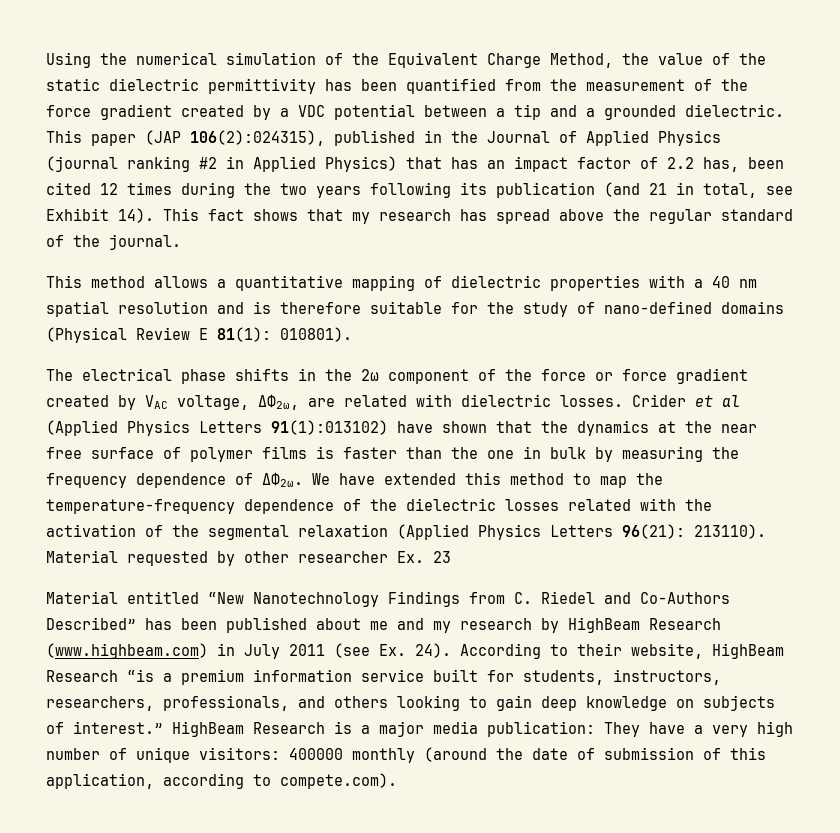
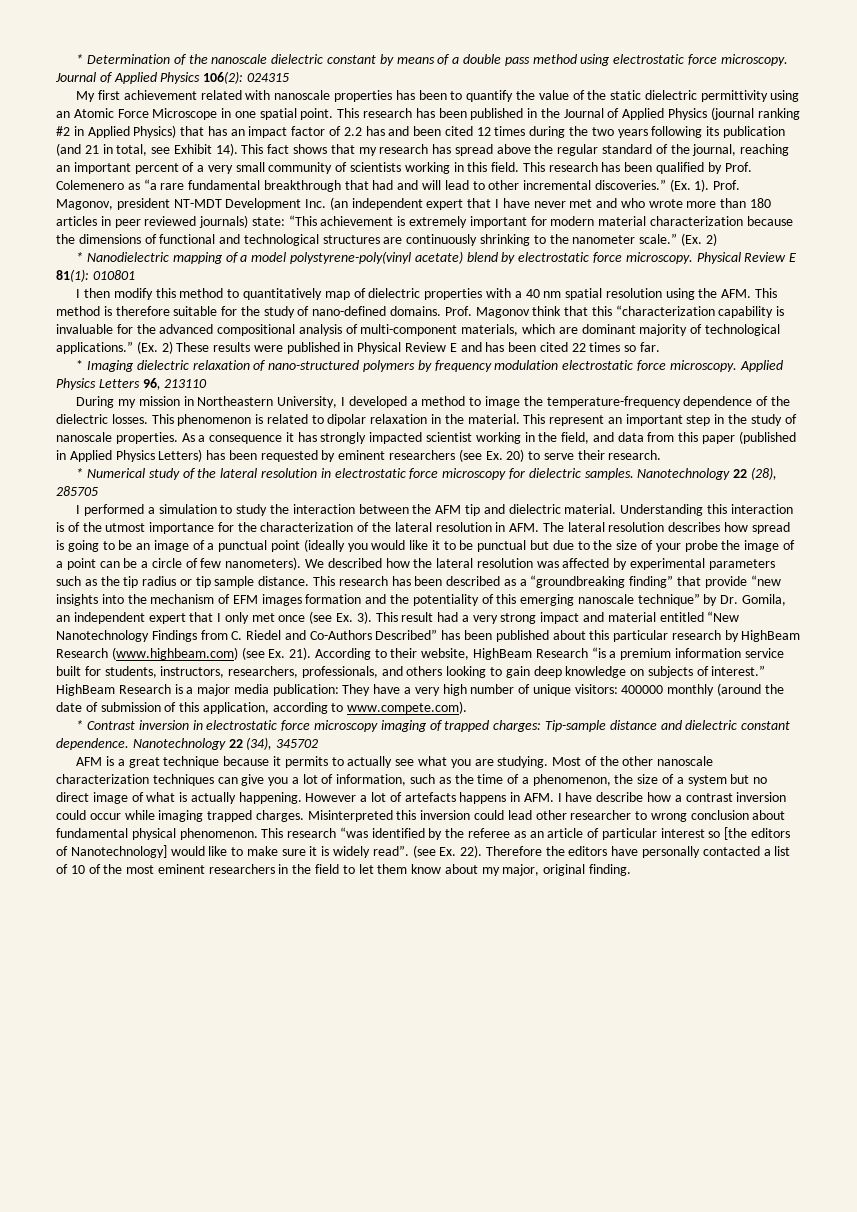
- Using the numerical simulation of the Equivalent Charge Method, the value of the static dielectric permittivity has been quantified from the measurement of the force gradient created by a VDC potential between a tip and a grounded dielectric. This paper (JAP 106(2):024315), published in the Journal of Applied Physics (journal ranking #2 in Applied Physics) that has an impact factor of 2.2 has, been cited 12 times during the two years following its publication (and 21 in total, see Exhibit 14).
+ * Determination of the nanoscale dielectric constant by means of a double pass method using electrostatic force microscopy. Journal of Applied Physics 106(2): 024315
+ My first achievement related with nanoscale properties has been to quantify the value of the static dielectric permittivity using an Atomic Force Microscope in one spatial point. This research has been published in the Journal of Applied Physics (journal ranking #2 in Applied Physics) that has an impact factor of 2.2 has and been cited 12 times during the two years following its publication (and 21 in total, see Exhibit 14).
- This fact shows that my research has spread above the regular standard of the journal.
- This method allows a quantitative mapping of dielectric properties with a 40 nm spatial resolution and is therefore suitable for the study of nano-defined domains (Physical Review E 81(1): 010801).
- The electrical phase shifts in the 2ω component of the force or force gradient created by VAC voltage, ΔΦ2ω, are related with dielectric losses. Crider et al (Applied Physics Letters 91(1):013102) have shown that the dynamics at the near free surface of polymer films is faster than the one in bulk by measuring the frequency dependence of ΔΦ2ω. We have extended this method to map the temperature-frequency dependence of the dielectric losses related with the activation of the segmental relaxation (Applied Physics Letters 96(21): 213110). Material requested by other researcher Ex. 23
- Material entitled “New Nanotechnology Findings from C. Riedel and Co-Authors Described” has been published about me and my research by HighBeam Research (www.highbeam.com) in July 2011 (see Ex. 24).
+ This fact shows that my research has spread above the regular standard of the journal, reaching an important percent of a very small community of scientists working in this field. This research has been qualified by Prof. Colemenero as “a rare fundamental breakthrough that had and will lead to other incremental discoveries.” (Ex. 1). Prof. Magonov, president NT-MDT Development Inc. (an independent expert that I have never met and who wrote more than 180 articles in peer reviewed journals) state: “This achievement is extremely important for modern material characterization because the dimensions of functional and technological structures are continuously shrinking to the nanometer scale.” (Ex. 2)
+ * Nanodielectric mapping of a model polystyrene-poly(vinyl acetate) blend by electrostatic force microscopy. Physical Review E 81(1): 010801
+ I then modify this method to quantitatively map of dielectric properties with a 40 nm spatial resolution using the AFM. This method is therefore suitable for the study of nano-defined domains. Prof. Magonov think that this “characterization capability is invaluable for the advanced compositional analysis of multi-component materials, which are dominant majority of technological applications.” (Ex. 2) These results were published in Physical Review E and has been cited 22 times so far.
+ * Imaging dielectric relaxation of nano-structured polymers by frequency modulation electrostatic force microscopy. Applied Physics Letters 96, 213110
+ During my mission in Northeastern University, I developed a method to image the temperature-frequency dependence of the dielectric losses. This phenomenon is related to dipolar relaxation in the material. This represent an important step in the study of nanoscale properties. As a consequence it has strongly impacted scientist working in the field, and data from this paper (published in Applied Physics Letters) has been requested by eminent researchers (see Ex. 20) to serve their research.
+ * Numerical study of the lateral resolution in electrostatic force microscopy for dielectric samples. Nanotechnology 22 (28), 285705
+ I performed a simulation to study the interaction between the AFM tip and dielectric material. Understanding this interaction is of the utmost importance for the characterization of the lateral resolution in AFM. The lateral resolution describes how spread is going to be an image of a punctual point (ideally you would like it to be punctual but due to the size of your probe the image of a point can be a circle of few nanometers). We described how the lateral resolution was affected by experimental parameters such as the tip radius or tip sample distance. This research has been described as a “groundbreaking finding” that provide “new insights into the mechanism of EFM images formation and the potentiality of this emerging nanoscale technique” by Dr. Gomila, an independent expert that I only met once (see Ex. 3). This result had a very strong impact and material entitled “New Nanotechnology Findings from C. Riedel and Co-Authors Described” has been published about this particular research by HighBeam Research (www.highbeam.com) (see Ex. 21).
- HighBeam Research is a major media publication: They have a very high number of unique visitors: 400000 monthly (around the date of submission of this application, according to compete.com).
+ HighBeam Research is a major media publication: They have a very high number of unique visitors: 400000 monthly (around the date of submission of this application, according to www.compete.com).
+ * Contrast inversion in electrostatic force microscopy imaging of trapped charges: Tip-sample distance and dielectric constant dependence. Nanotechnology 22 (34), 345702
+ AFM is a great technique because it permits to actually see what you are studying. Most of the other nanoscale characterization techniques can give you a lot of information, such as the time of a phenomenon, the size of a system but no direct image of what is actually happening. However a lot of artefacts happens in AFM. I have describe how a contrast inversion could occur while imaging trapped charges. Misinterpreted this inversion could lead other researcher to wrong conclusion about fundamental physical phenomenon. This research “was identified by the referee as an article of particular interest so [the editors of Nanotechnology] would like to make sure it is widely read”. (see Ex. 22). Therefore the editors have personally contacted a list of 10 of the most eminent researchers in the field to let them know about my major, original finding.

